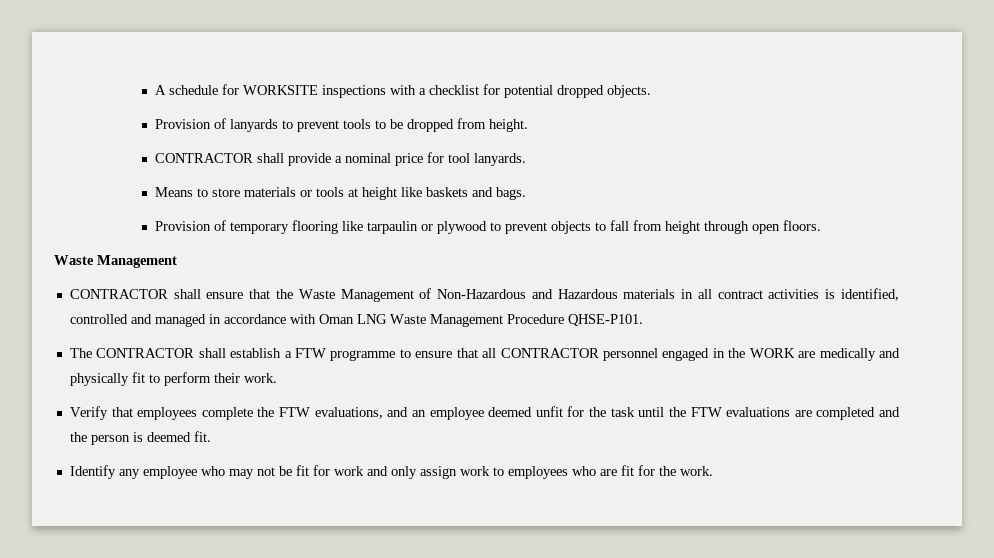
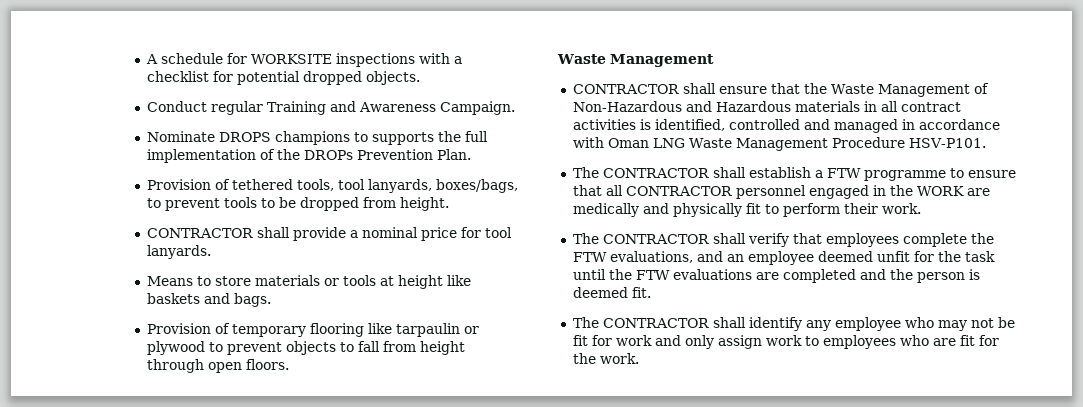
- Provision of lanyards to prevent tools to be dropped from height.
+ Conduct regular Training and Awareness Campaign.
+ Nominate DROPS champions to supports the full implementation of the DROPs Prevention Plan.
+ Provision of tethered tools, tool lanyards, boxes/bags, to prevent tools to be dropped from height.
- CONTRACTOR shall ensure that the Waste Management of Non-Hazardous and Hazardous materials in all contract activities is identified, controlled and managed in accordance with Oman LNG Waste Management Procedure QHSE-P101.
+ CONTRACTOR shall ensure that the Waste Management of Non-Hazardous and Hazardous materials in all contract activities is identified, controlled and managed in accordance with Oman LNG Waste Management Procedure HSV-P101.
- Verify that employees complete the FTW evaluations, and an employee deemed unfit for the task until the FTW evaluations are completed and the person is deemed fit.
+ The CONTRACTOR shall verify that employees complete the FTW evaluations, and an employee deemed unfit for the task until the FTW evaluations are completed and the person is deemed fit.
- Identify any employee who may not be fit for work and only assign work to employees who are fit for the work.
+ The CONTRACTOR shall identify any employee who may not be fit for work and only assign work to employees who are fit for the work.

